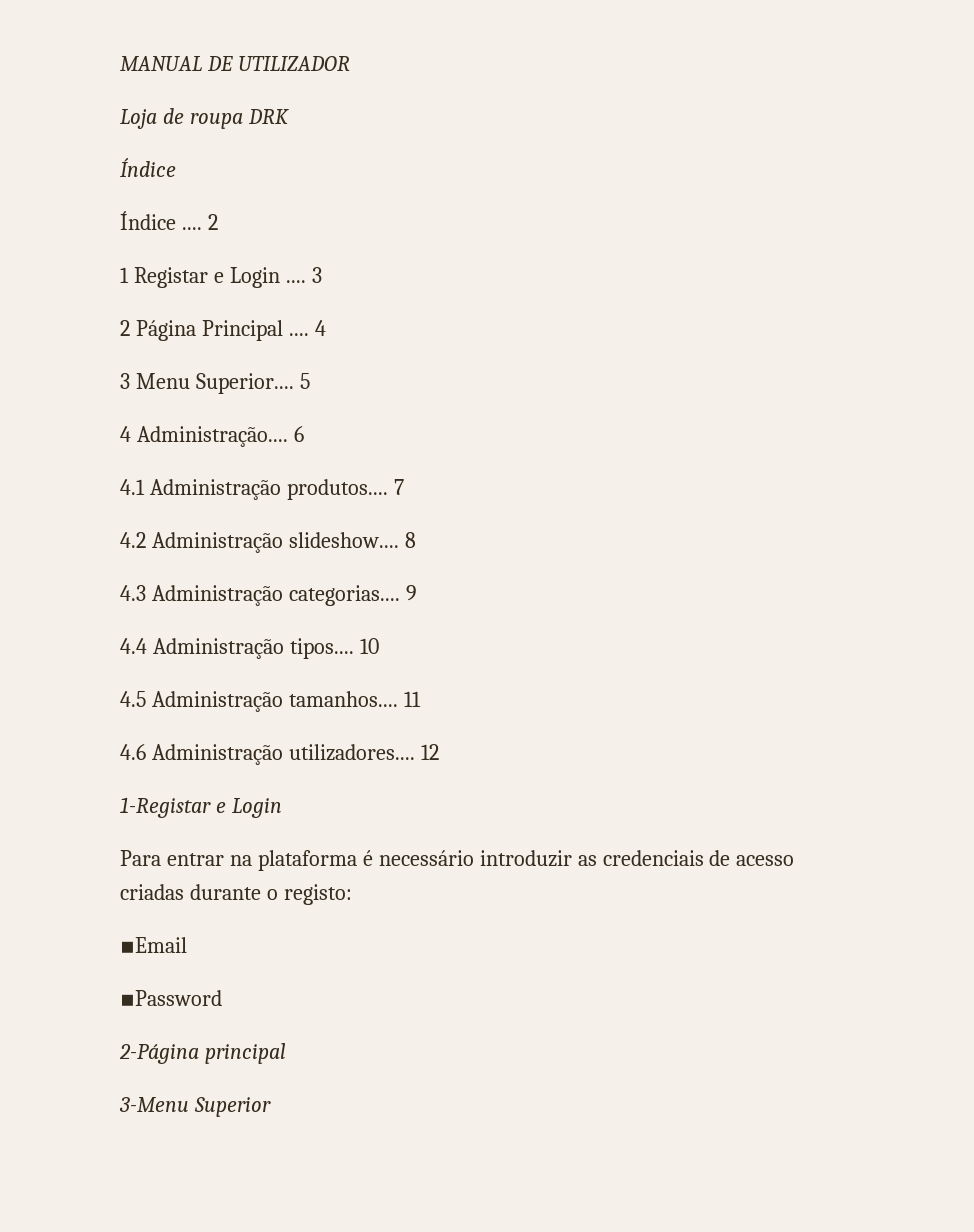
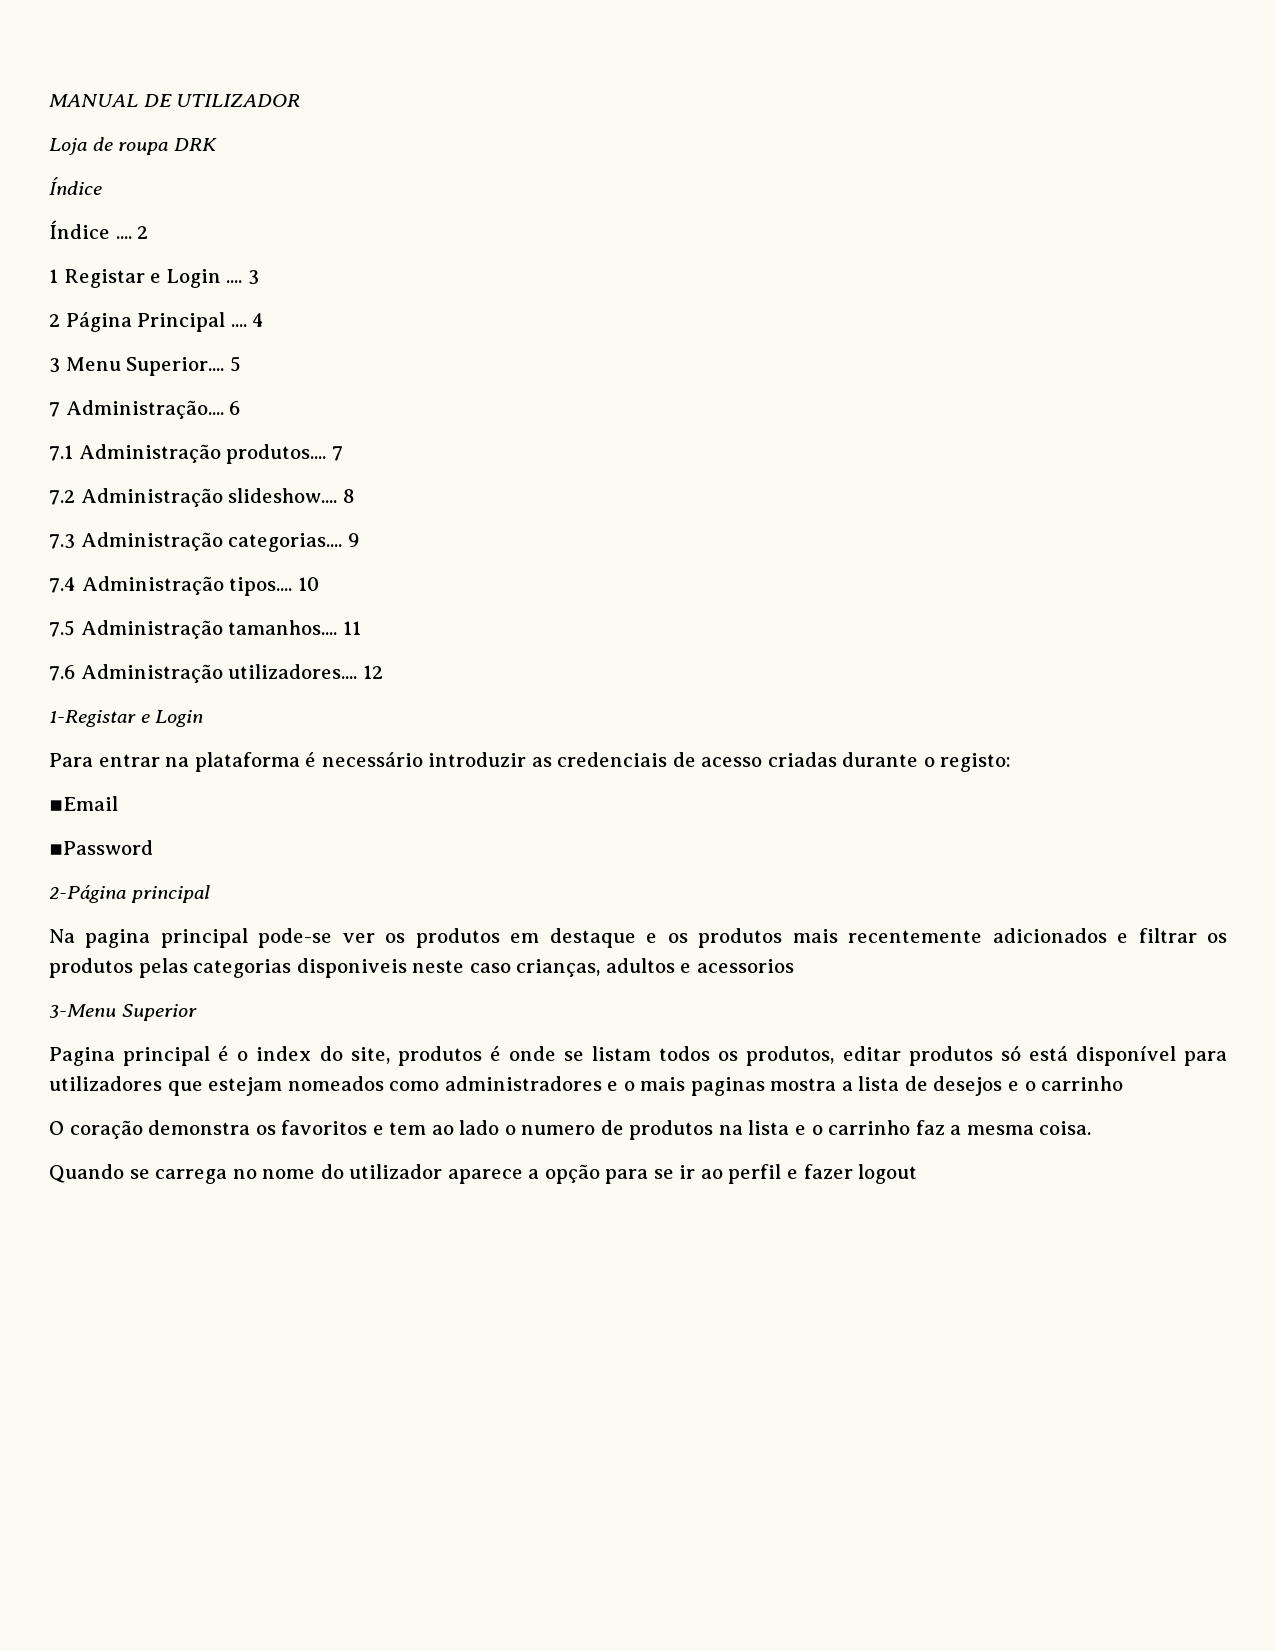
- 4 Administração....
+ 7 Administração....
- 4.1 Administração produtos....
+ 7.1 Administração produtos....
- 4.2 Administração slideshow....
+ 7.2 Administração slideshow....
- 4.3 Administração categorias....
+ 7.3 Administração categorias....
- 4.4 Administração tipos....
+ 7.4 Administração tipos....
- 4.5 Administração tamanhos....
+ 7.5 Administração tamanhos....
- 4.6 Administração utilizadores....
+ 7.6 Administração utilizadores....
+ Na pagina principal pode-se ver os produtos em destaque e os produtos mais recentemente adicionados e filtrar os produtos pelas categorias disponiveis neste caso crianças, adultos e acessorios
  3-Menu Superior
+ Pagina principal é o index do site, produtos é onde se listam todos os produtos, editar produtos só está disponível para utilizadores que estejam nomeados como administradores e o mais paginas mostra a lista de desejos e o carrinho
+ O coração demonstra os favoritos e tem ao lado o numero de produtos na lista e o carrinho faz a mesma coisa.
+ Quando se carrega no nome do utilizador aparece a opção para se ir ao perfil e fazer logout

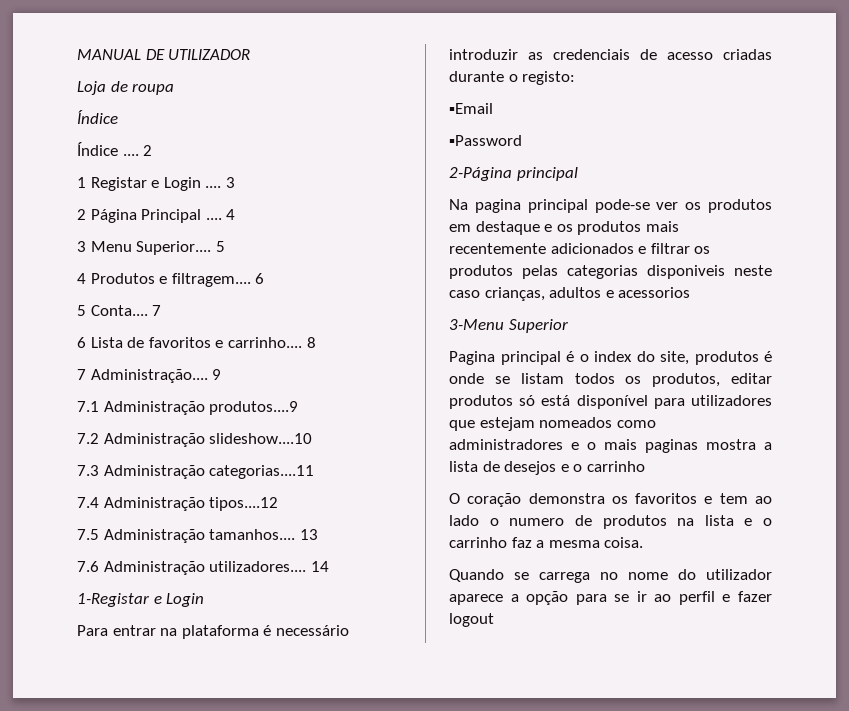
- Loja de roupa DRK
+ Loja de roupa
+ 4 Produtos e filtragem.... 6
+ 5 Conta.... 7
+ 6 Lista de favoritos e carrinho.... 8
- 6
+ 9
- 7.1 Administração produtos.... 7
+ 7.1 Administração produtos....9
- 7.2 Administração slideshow.... 8
+ 7.2 Administração slideshow....10
- 7.3 Administração categorias.... 9
+ 7.3 Administração categorias....11
- 7.4 Administração tipos.... 10
+ 7.4 Administração tipos....12
- 11
+ 13
- 12
+ 14

